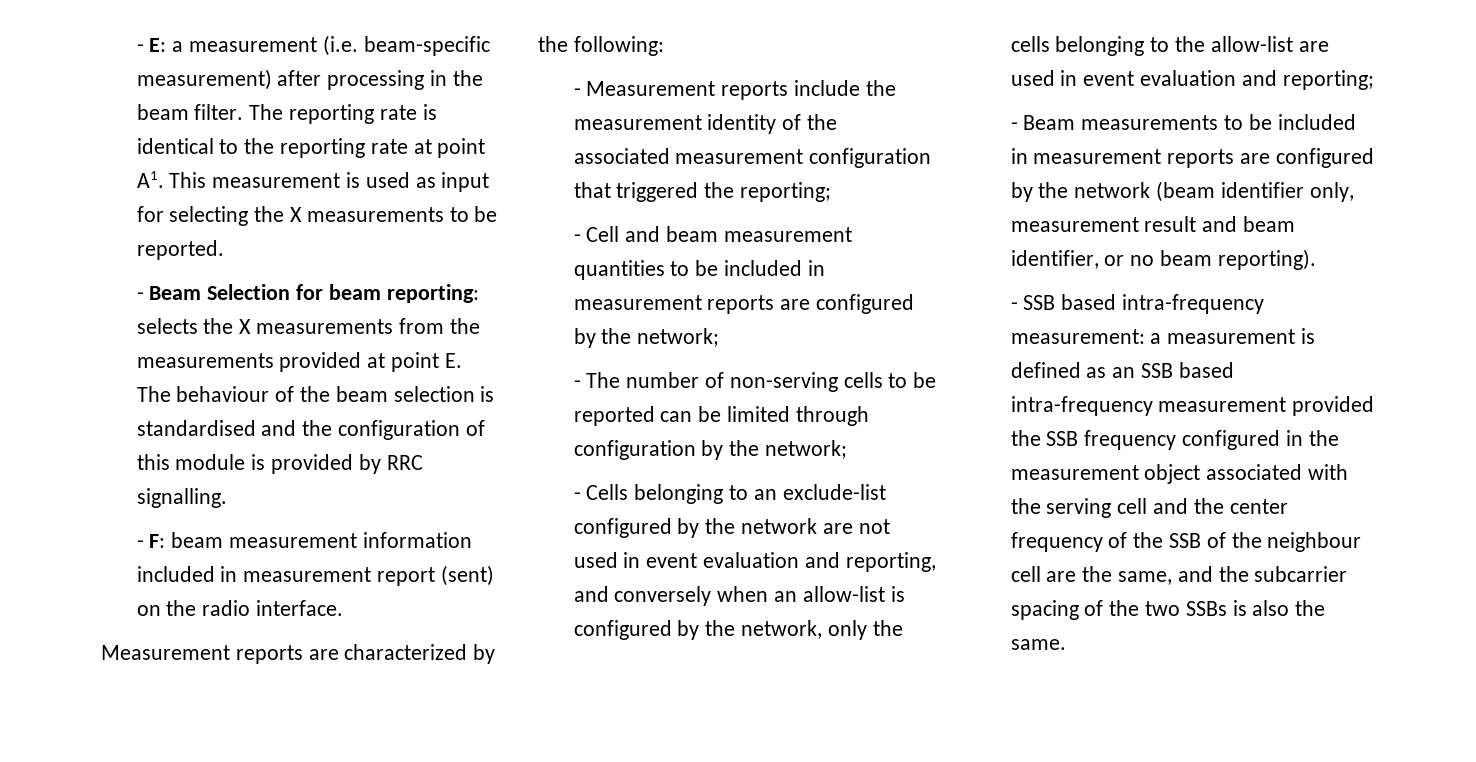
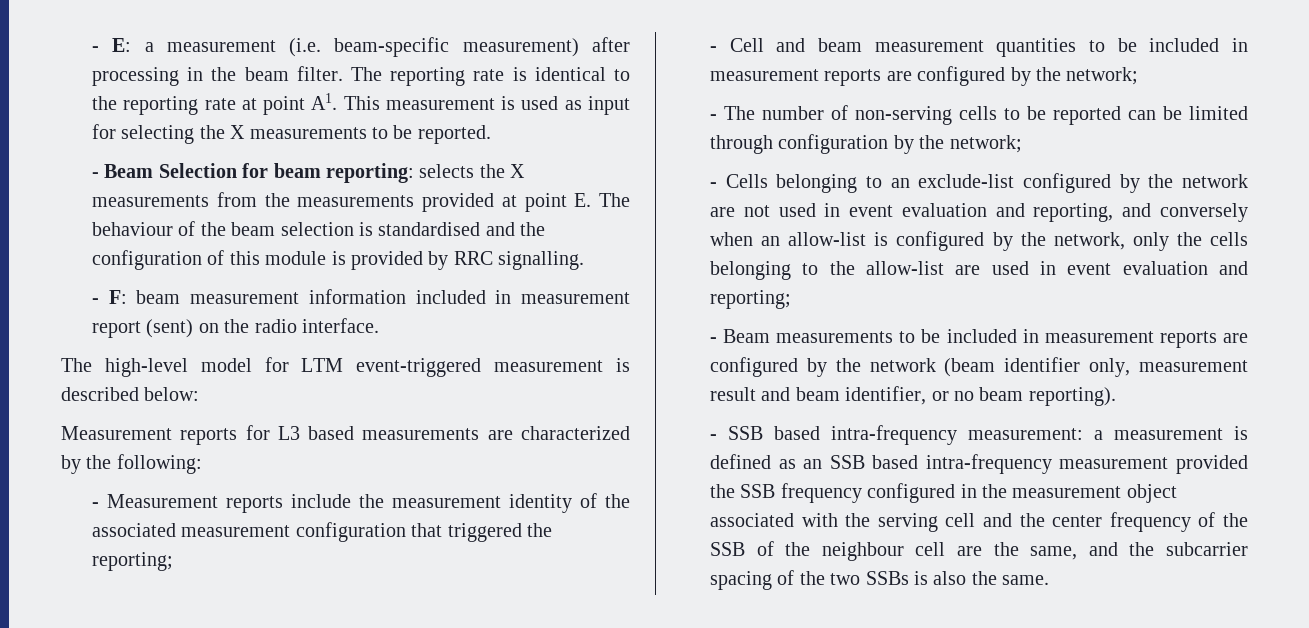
- Measurement reports are characterized by the following:
+ The high-level model for LTM event-triggered measurement is described below:
+ Measurement reports for L3 based measurements are characterized by the following:

